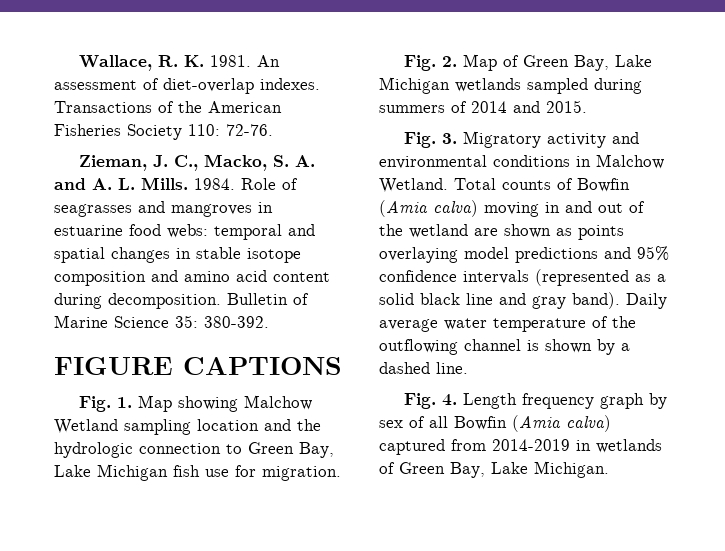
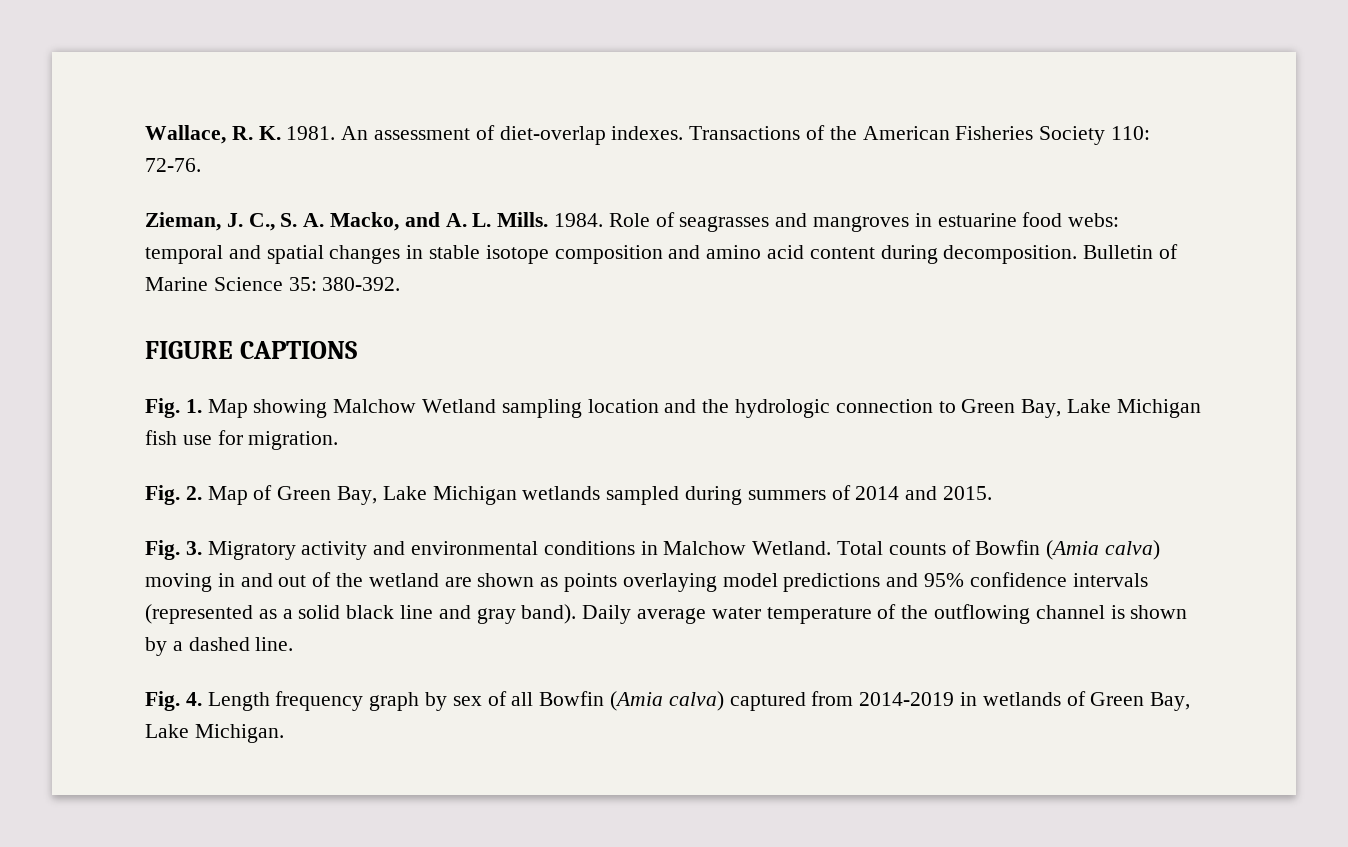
- Zieman, J. C., Macko, S. A. and A. L. Mills.
+ Zieman, J. C., S. A. Macko, and A. L. Mills.

